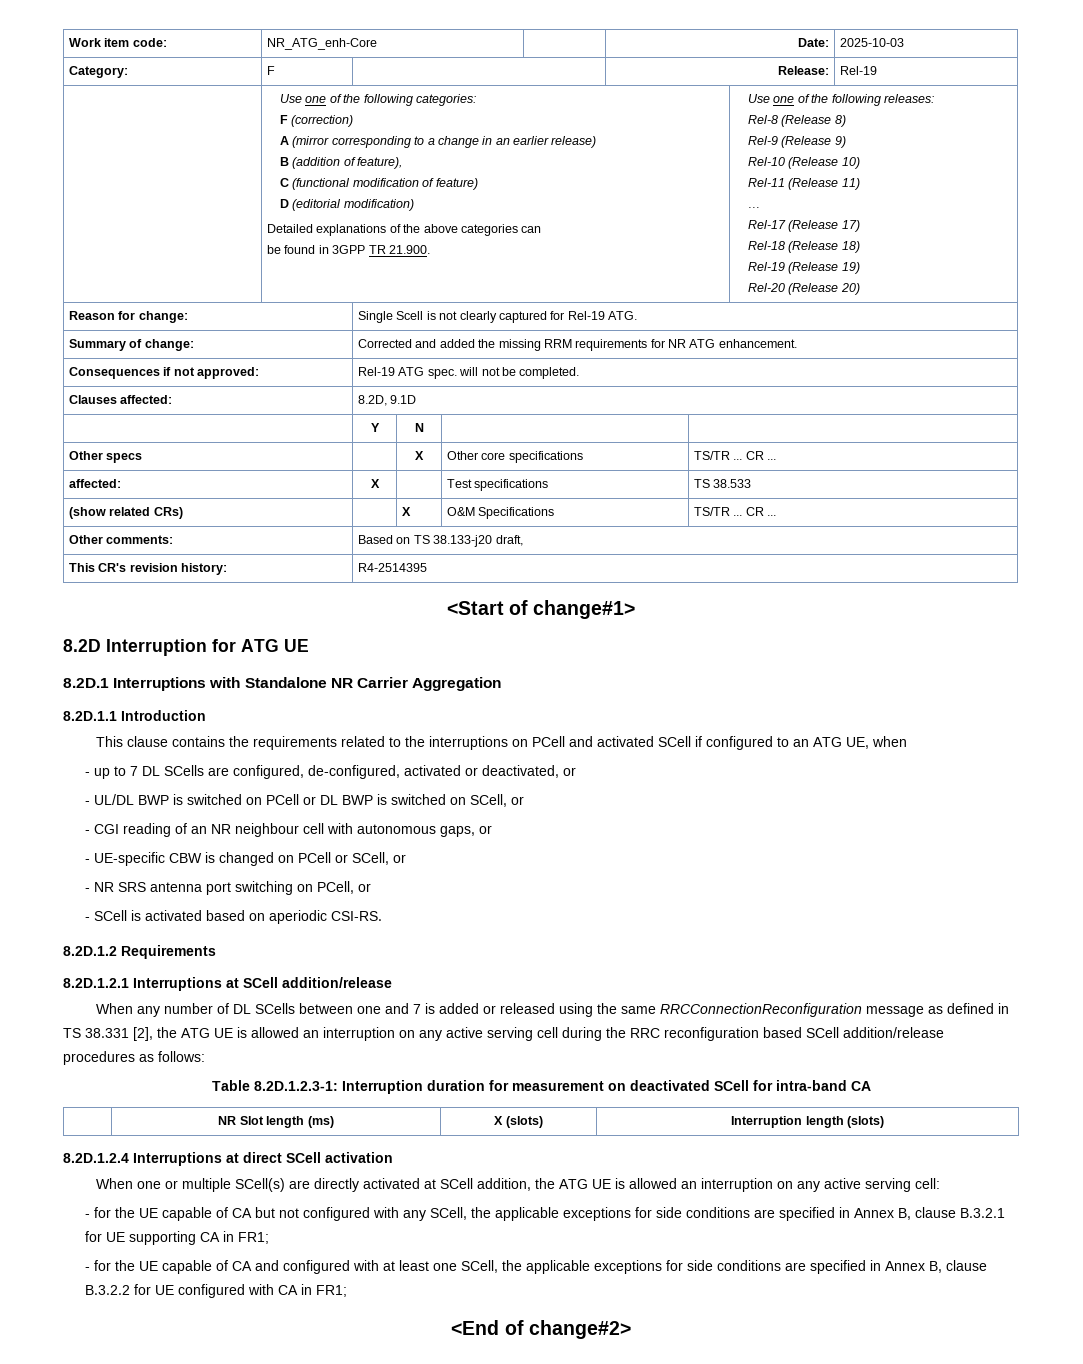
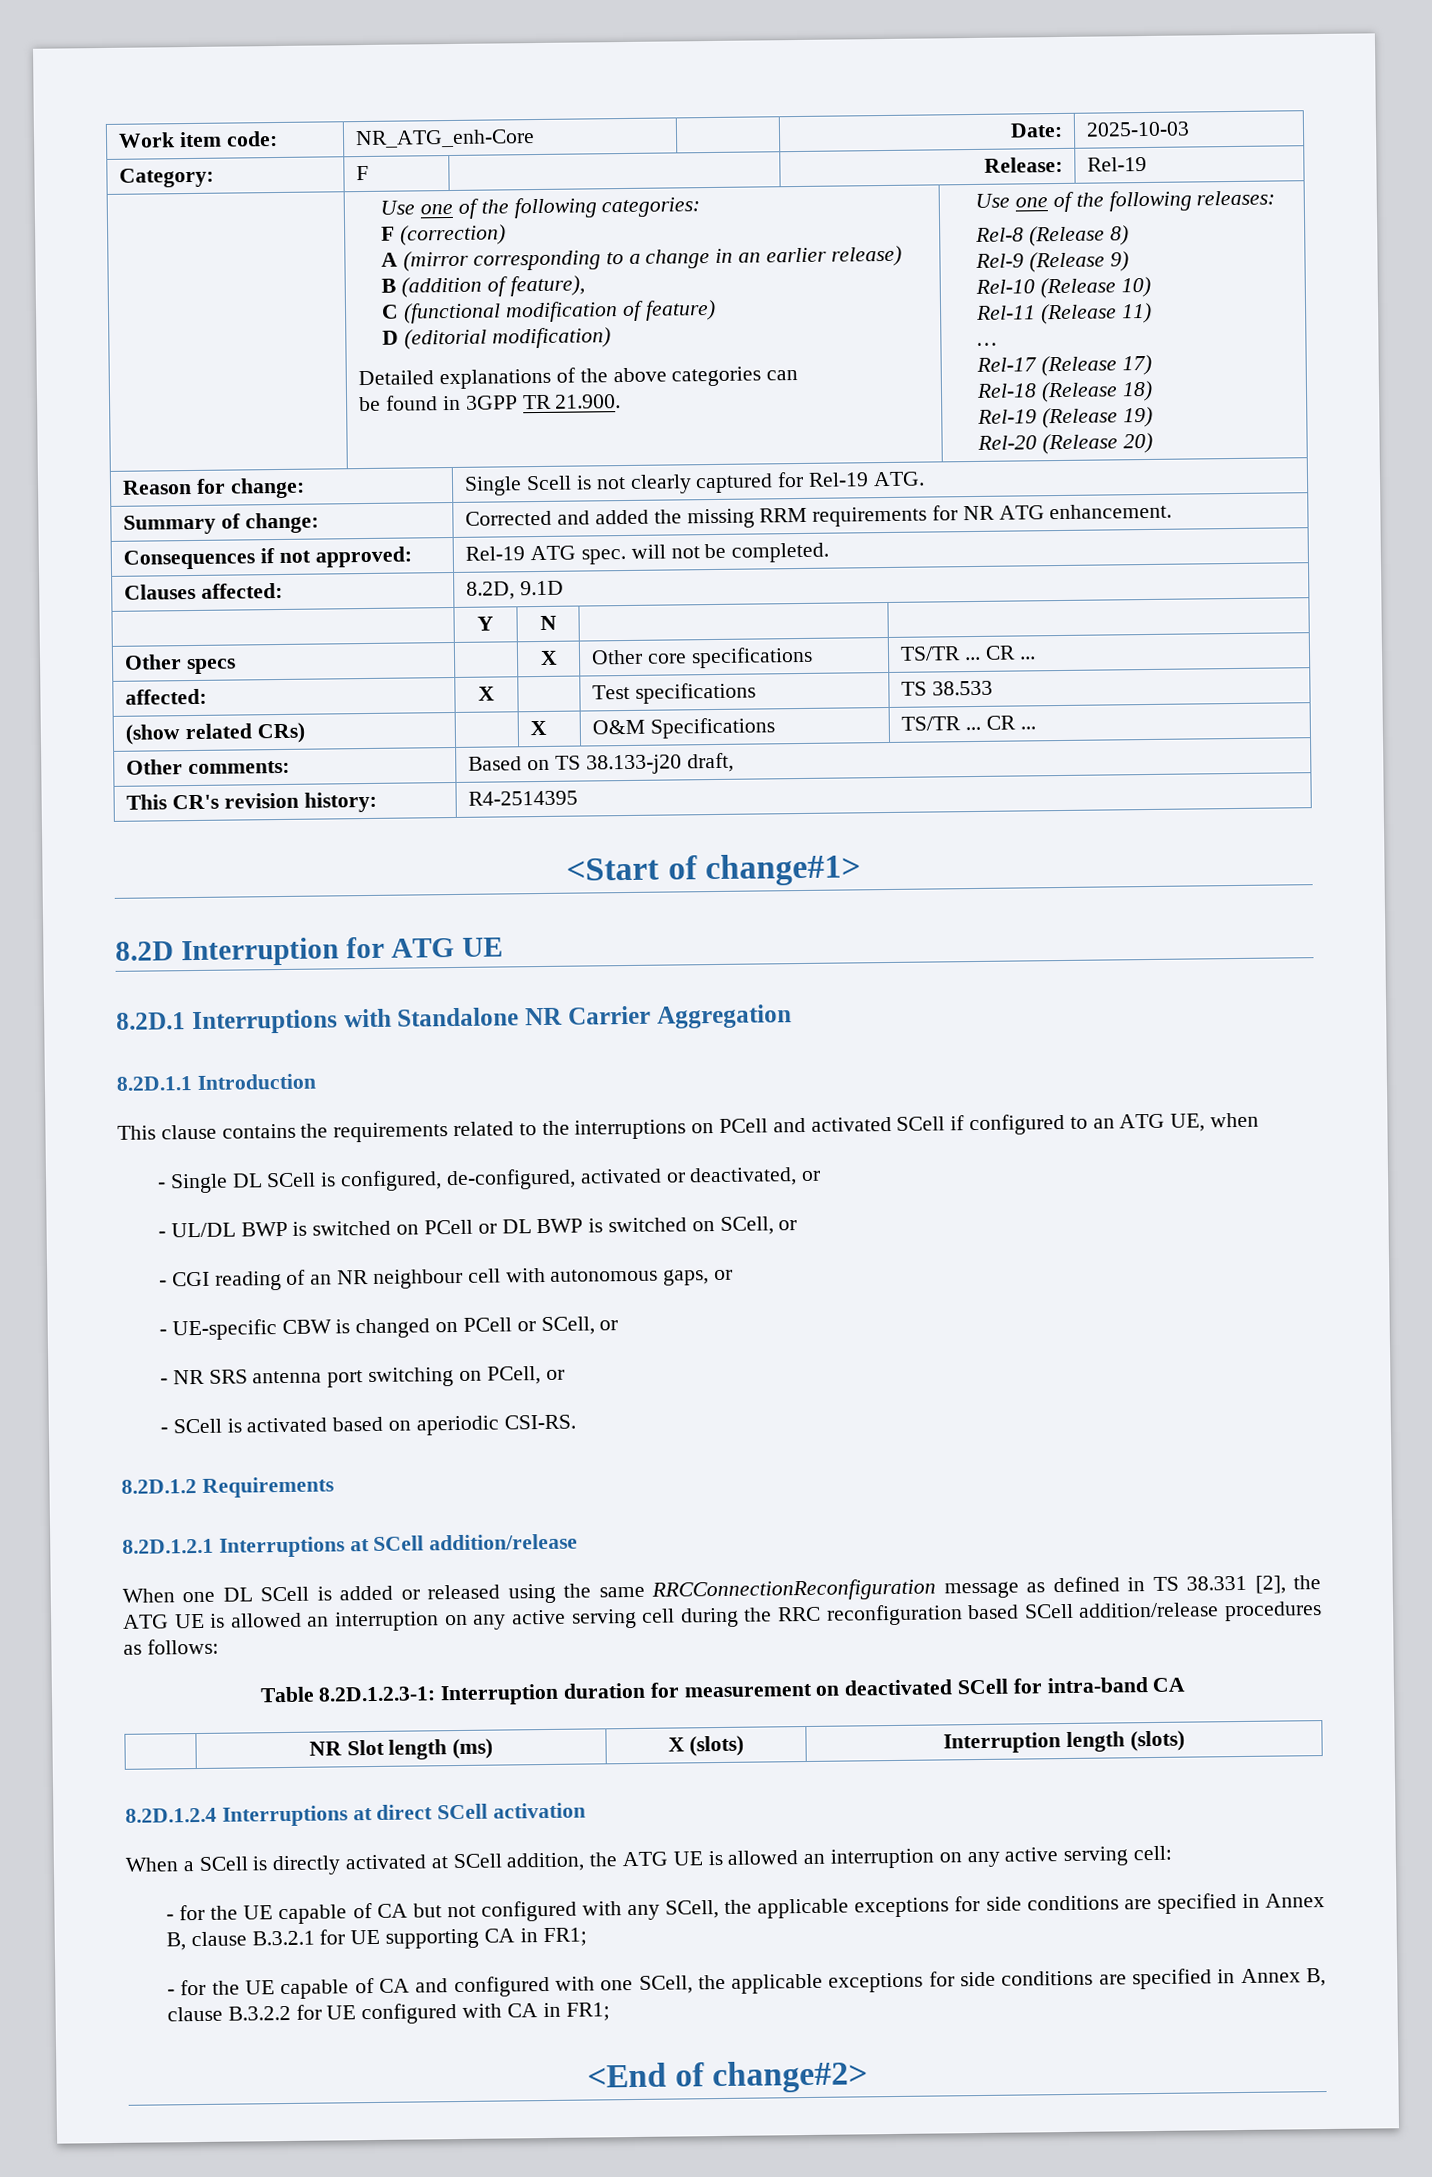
- - up to 7 DL SCells are configured, de-configured, activated or deactivated, or
+ - Single DL SCell is configured, de-configured, activated or deactivated, or
- When any number of DL SCells between one and 7 is added or released using the same RRCConnectionReconfiguration message as defined in TS 38.331 [2], the ATG UE is allowed an interruption on any active serving cell during the RRC reconfiguration based SCell addition/release procedures as follows:
+ When one DL SCell is added or released using the same RRCConnectionReconfiguration message as defined in TS 38.331 [2], the ATG UE is allowed an interruption on any active serving cell during the RRC reconfiguration based SCell addition/release procedures as follows:
- When one or multiple SCell(s) are directly activated at SCell addition, the ATG UE is allowed an interruption on any active serving cell:
+ When a SCell is directly activated at SCell addition, the ATG UE is allowed an interruption on any active serving cell:
- - for the UE capable of CA and configured with at least one SCell, the applicable exceptions for side conditions are specified in Annex B, clause B.3.2.2 for UE configured with CA in FR1;
+ - for the UE capable of CA and configured with one SCell, the applicable exceptions for side conditions are specified in Annex B, clause B.3.2.2 for UE configured with CA in FR1;

